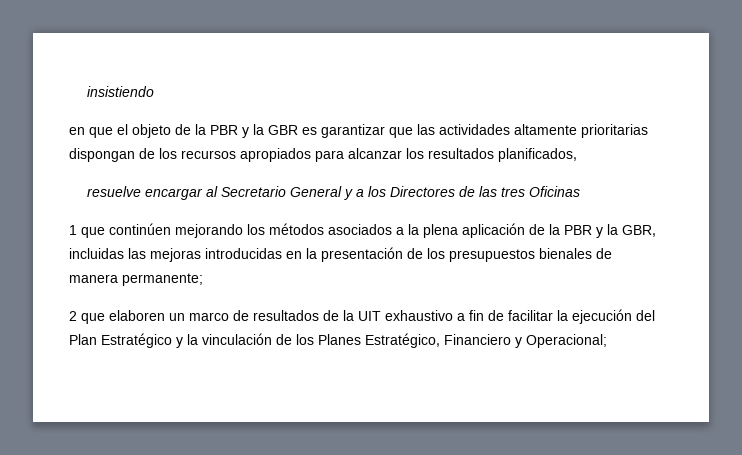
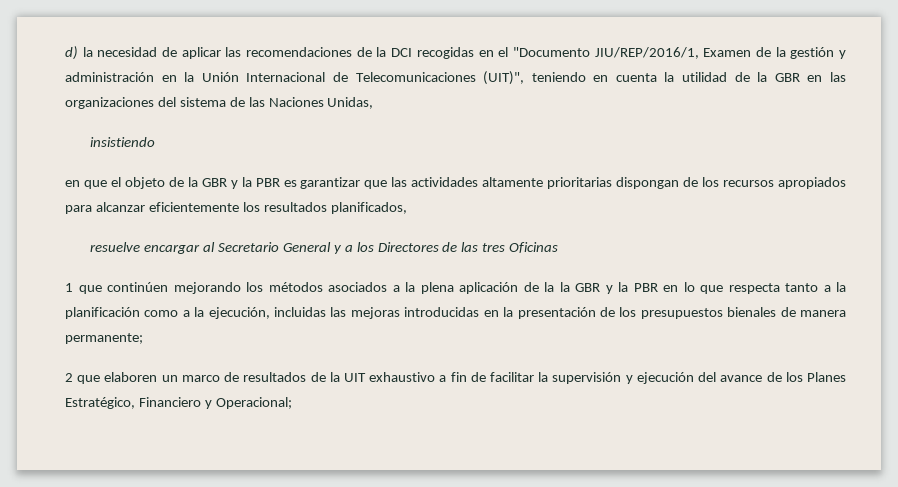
+ d) la necesidad de aplicar las recomendaciones de la DCI recogidas en el "Documento JIU/REP/2016/1, Examen de la gestión y administración en la Unión Internacional de Telecomunicaciones (UIT)", teniendo en cuenta la utilidad de la GBR en las organizaciones del sistema de las Naciones Unidas,
- en que el objeto de la PBR y la GBR es garantizar que las actividades altamente prioritarias dispongan de los recursos apropiados para alcanzar los resultados planificados,
+ en que el objeto de la GBR y la PBR es garantizar que las actividades altamente prioritarias dispongan de los recursos apropiados para alcanzar eficientemente los resultados planificados,
- 1 que continúen mejorando los métodos asociados a la plena aplicación de la PBR y la GBR, incluidas las mejoras introducidas en la presentación de los presupuestos bienales de manera permanente;
+ 1 que continúen mejorando los métodos asociados a la plena aplicación de la la GBR y la PBR en lo que respecta tanto a la planificación como a la ejecución, incluidas las mejoras introducidas en la presentación de los presupuestos bienales de manera permanente;
- 2 que elaboren un marco de resultados de la UIT exhaustivo a fin de facilitar la ejecución del Plan Estratégico y la vinculación de los Planes Estratégico, Financiero y Operacional;
+ 2 que elaboren un marco de resultados de la UIT exhaustivo a fin de facilitar la supervisión y ejecución del avance de los Planes Estratégico, Financiero y Operacional;

